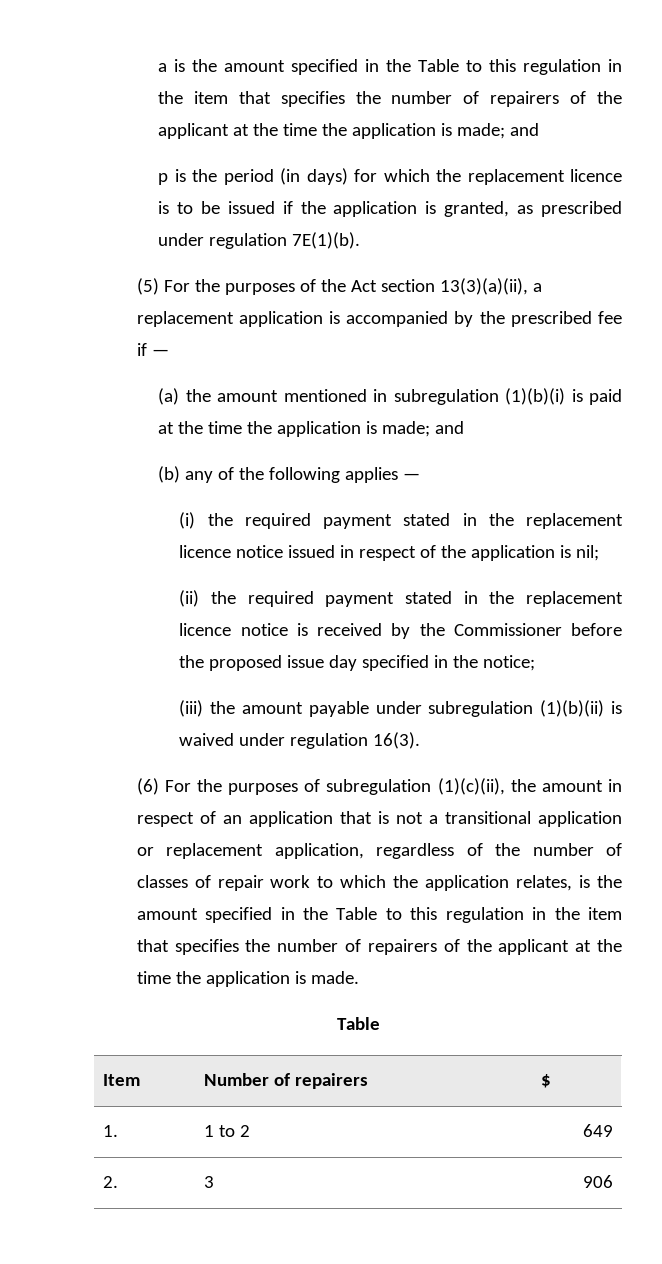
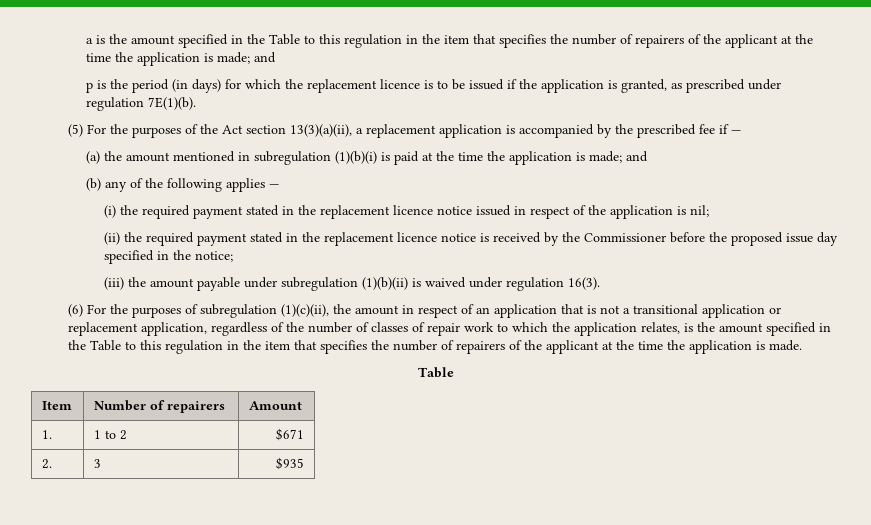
- Item | Number of repairers | $
+ Item | Number of repairers | Amount
- 1. | 1 to 2 | 649
+ 1. | 1 to 2 | $671
- 2. | 3 | 906
+ 2. | 3 | $935

